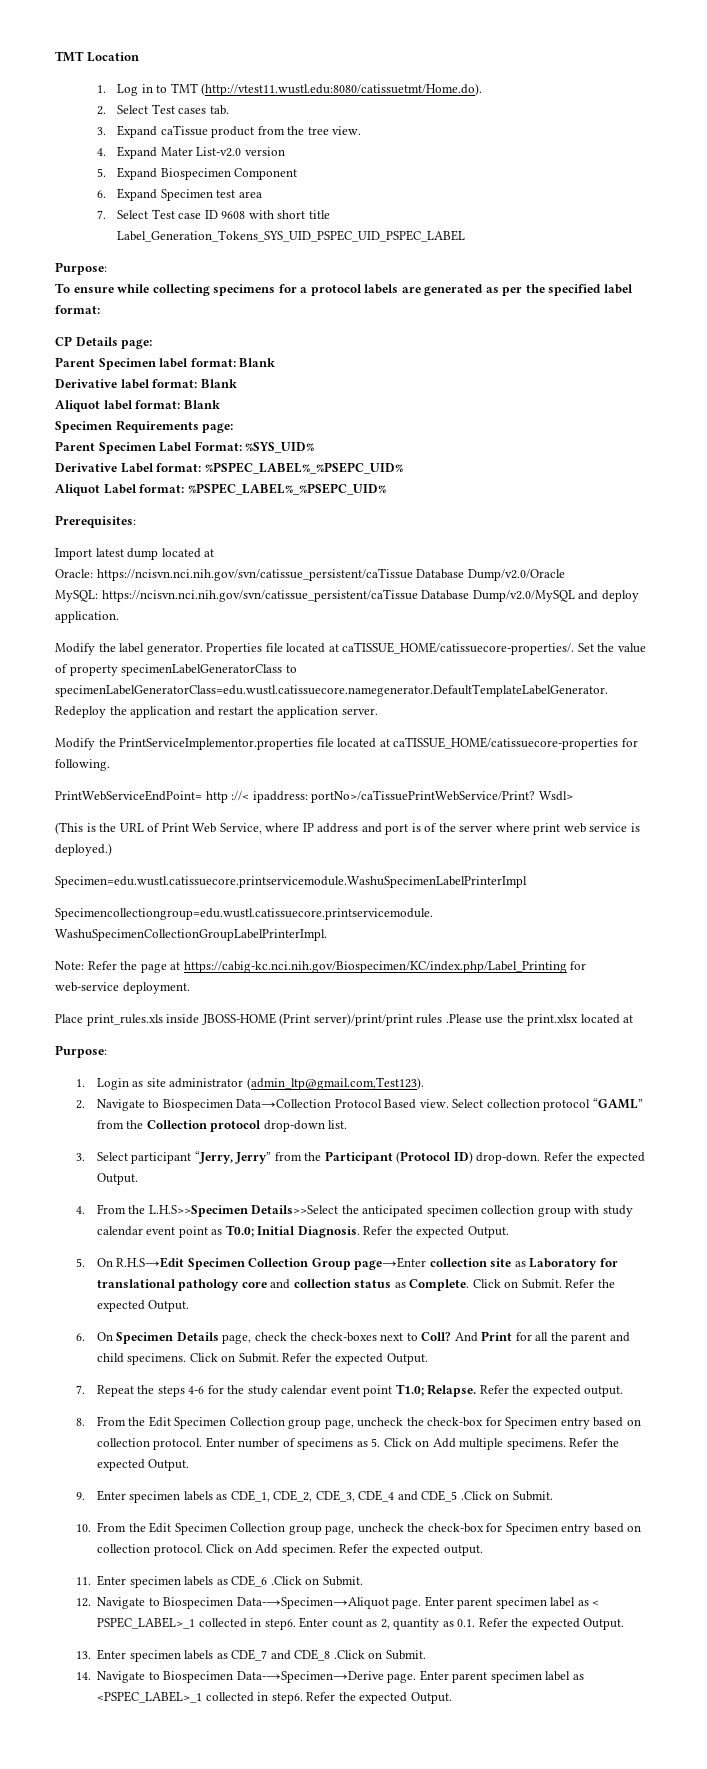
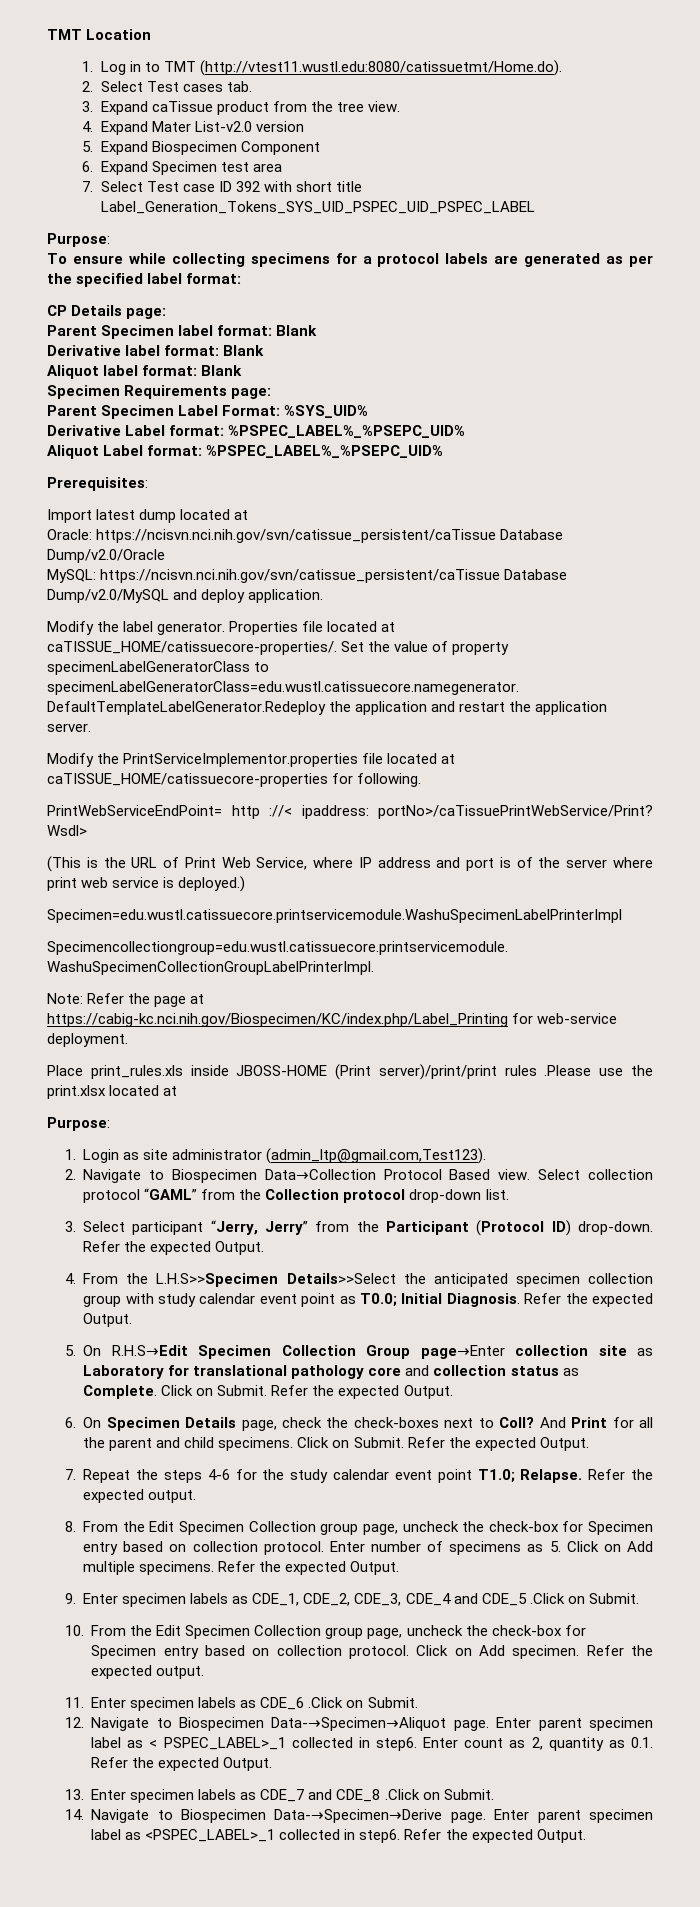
- 7. Select Test case ID 9608 with short title Label_Generation_Tokens_SYS_UID_PSPEC_UID_PSPEC_LABEL
+ 7. Select Test case ID 392 with short title Label_Generation_Tokens_SYS_UID_PSPEC_UID_PSPEC_LABEL

